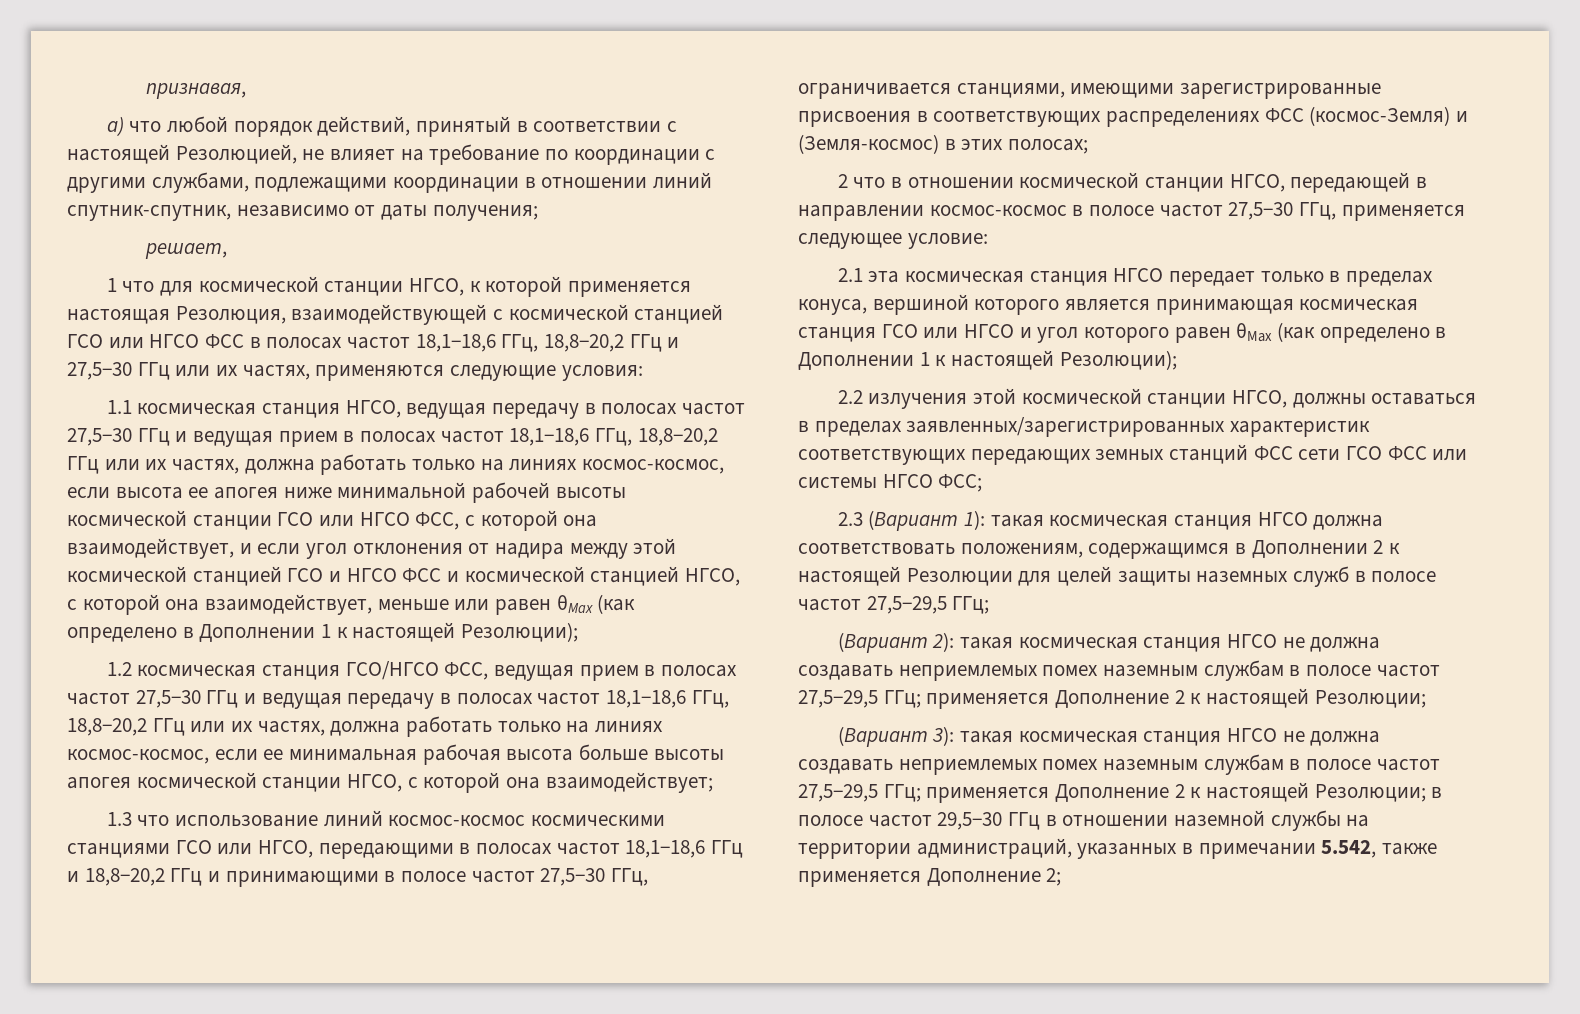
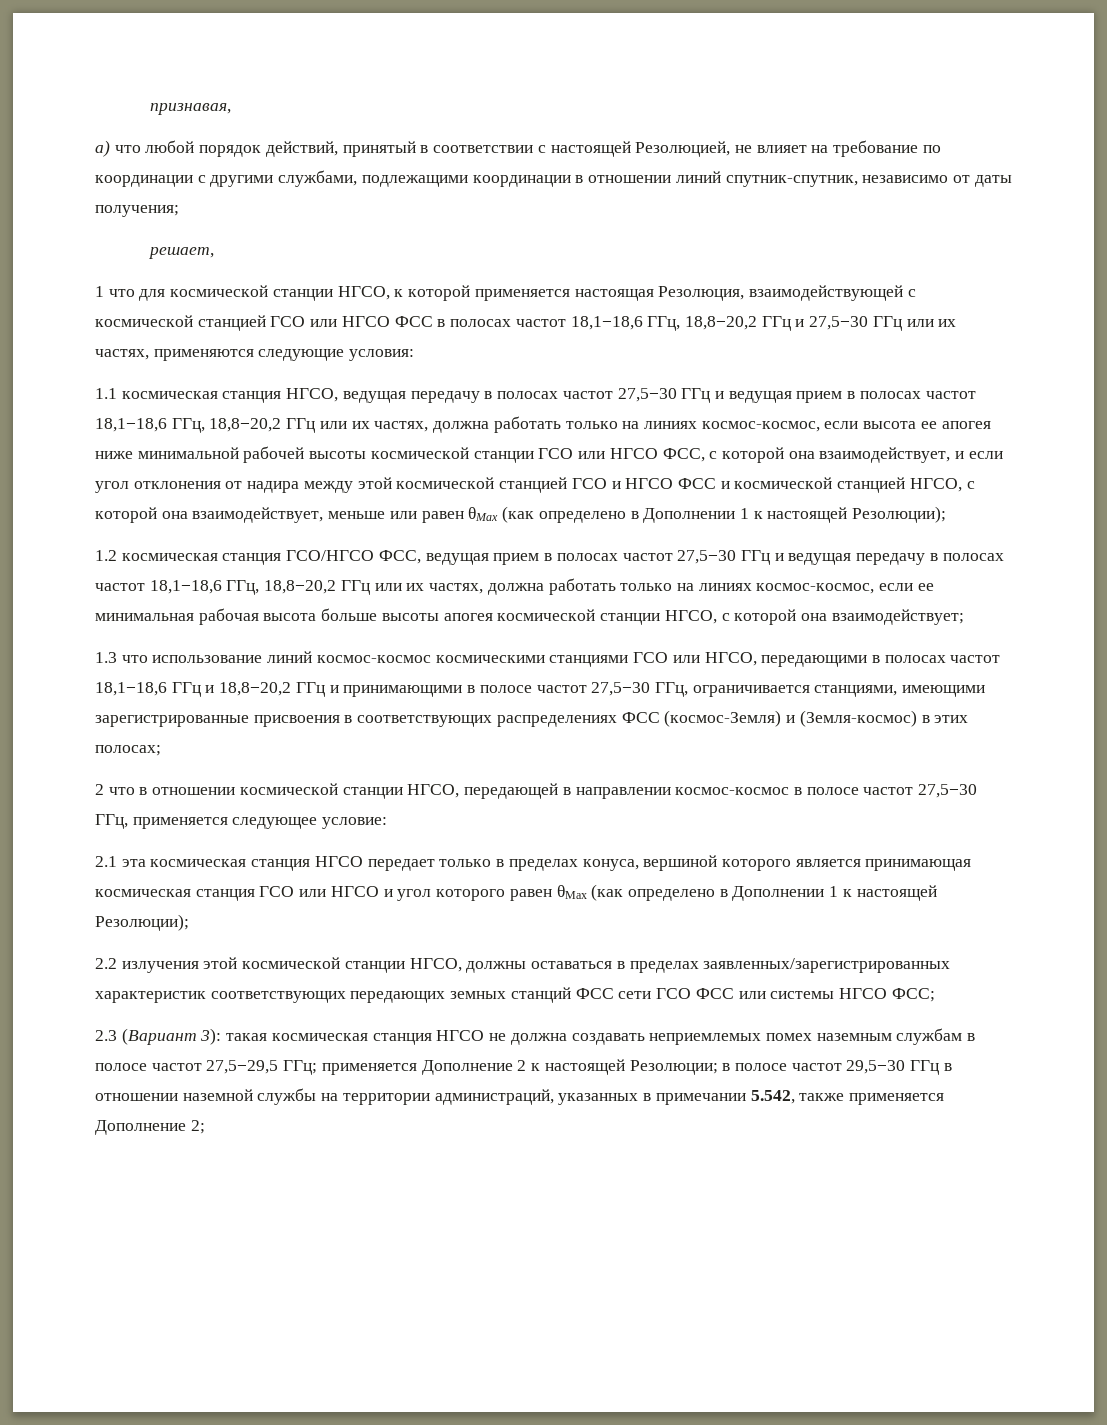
- 2.3 (Вариант 1): такая космическая станция НГСО должна соответствовать положениям, содержащимся в Дополнении 2 к настоящей Резолюции для целей защиты наземных служб в полосе частот 27,5−29,5 ГГц;
- (Вариант 2): такая космическая станция НГСО не должна создавать неприемлемых помех наземным службам в полосе частот 27,5−29,5 ГГц; применяется Дополнение 2 к настоящей Резолюции;
- (Вариант 3): такая космическая станция НГСО не должна создавать неприемлемых помех наземным службам в полосе частот 27,5−29,5 ГГц; применяется Дополнение 2 к настоящей Резолюции; в полосе частот 29,5−30 ГГц в отношении наземной службы на территории администраций, указанных в примечании 5.542, также применяется Дополнение 2;
+ 2.3 (Вариант 3): такая космическая станция НГСО не должна создавать неприемлемых помех наземным службам в полосе частот 27,5−29,5 ГГц; применяется Дополнение 2 к настоящей Резолюции; в полосе частот 29,5−30 ГГц в отношении наземной службы на территории администраций, указанных в примечании 5.542, также применяется Дополнение 2;

